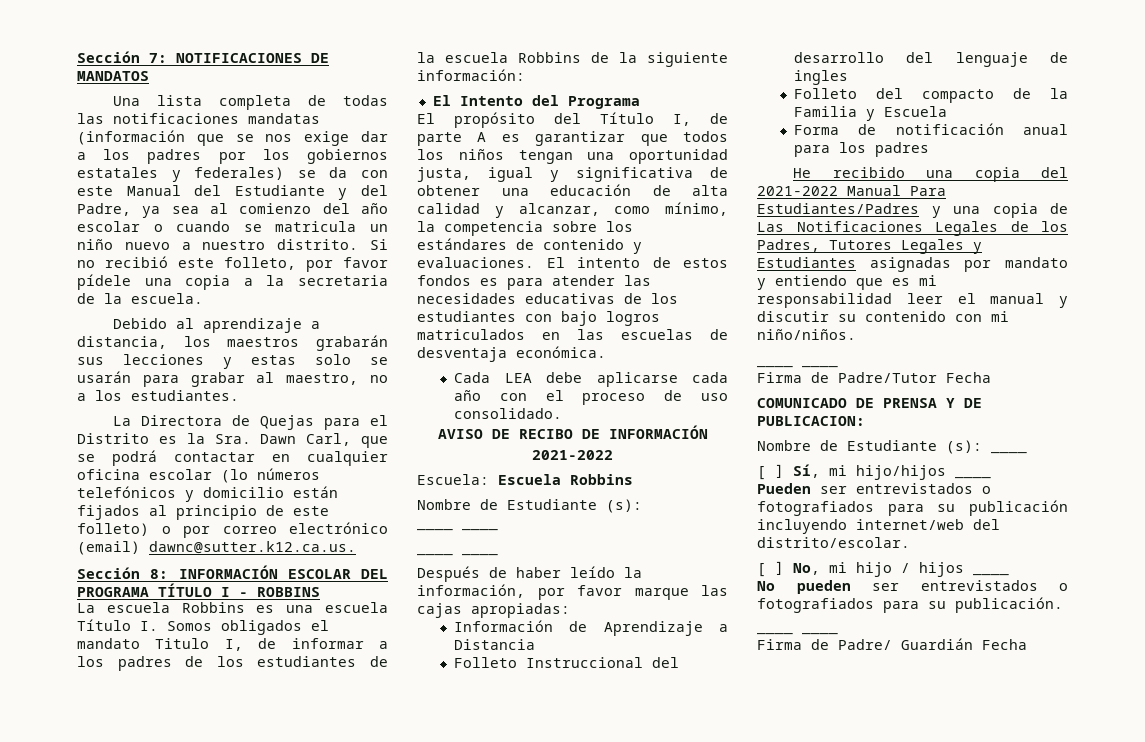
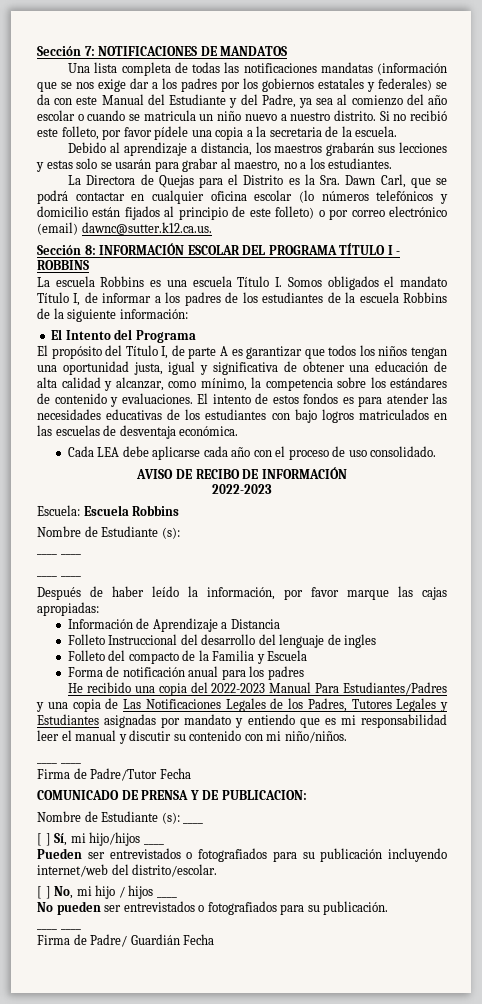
- La escuela Robbins es una escuela Título I. Somos obligados el mandato Titulo I, de informar a los padres de los estudiantes de la escuela Robbins de la siguiente información:
+ La escuela Robbins es una escuela Título I. Somos obligados el mandato Título I, de informar a los padres de los estudiantes de la escuela Robbins de la siguiente información:
  AVISO DE RECIBO DE INFORMACIÓN
- 2021-2022
+ 2022-2023
- He recibido una copia del 2021-2022 Manual Para Estudiantes/Padres y una copia de Las Notificaciones Legales de los Padres, Tutores Legales y Estudiantes asignadas por mandato y entiendo que es mi responsabilidad leer el manual y discutir su contenido con mi niño/niños.
+ He recibido una copia del 2022-2023 Manual Para Estudiantes/Padres y una copia de Las Notificaciones Legales de los Padres, Tutores Legales y Estudiantes asignadas por mandato y entiendo que es mi responsabilidad leer el manual y discutir su contenido con mi niño/niños.

